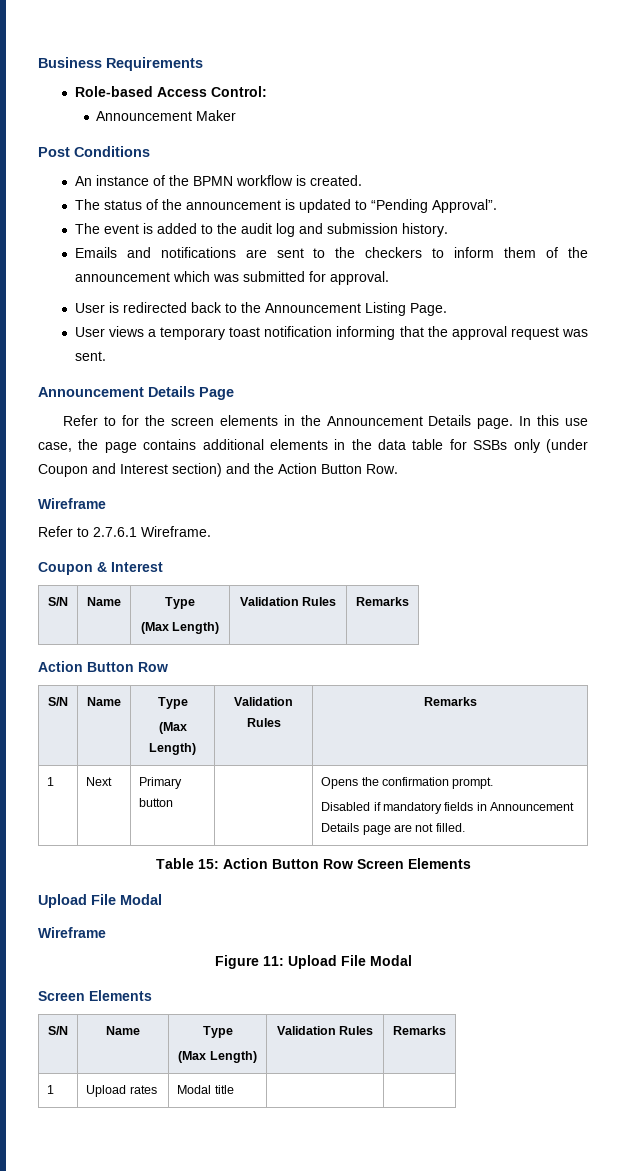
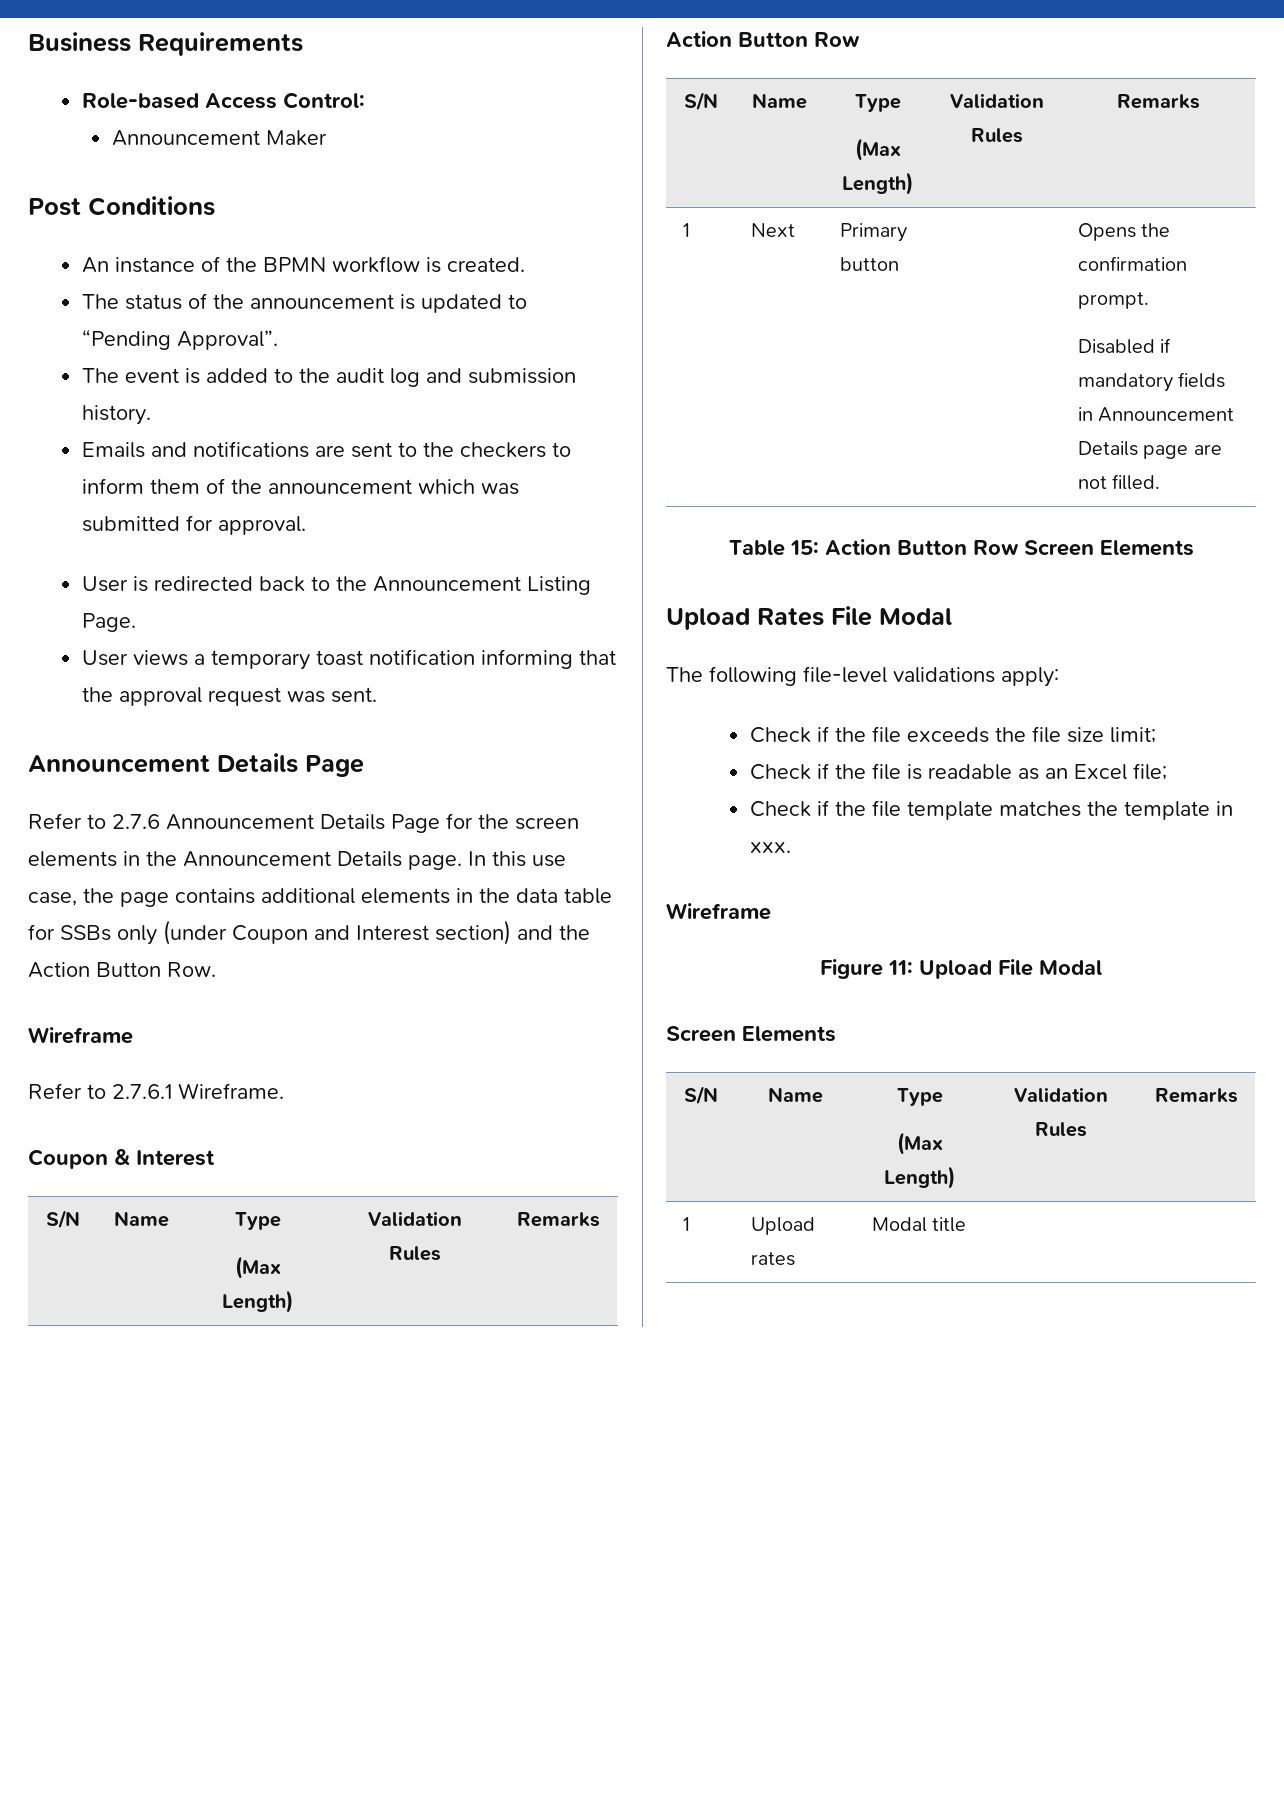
- Refer to for the screen elements in the Announcement Details page.
+ Refer to 2.7.6 Announcement Details Page for the screen elements in the Announcement Details page.
  Table 15: Action Button Row Screen Elements
- Upload File Modal
+ Upload Rates File Modal
+ The following file-level validations apply:
+ Check if the file exceeds the file size limit;
+ Check if the file is readable as an Excel file;
+ Check if the file template matches the template in xxx.

